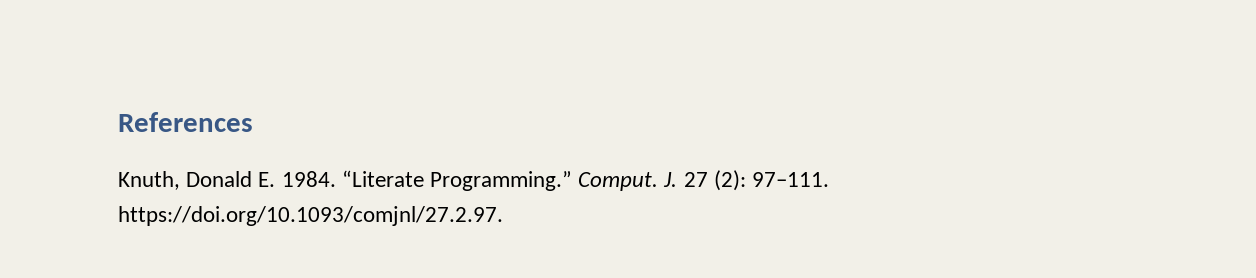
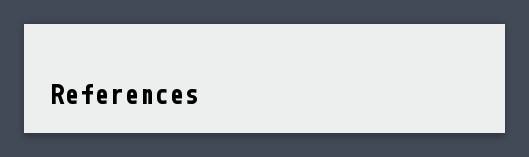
- Knuth, Donald E. 1984. “Literate Programming.” Comput. J. 27 (2): 97–111. https://doi.org/10.1093/comjnl/27.2.97.

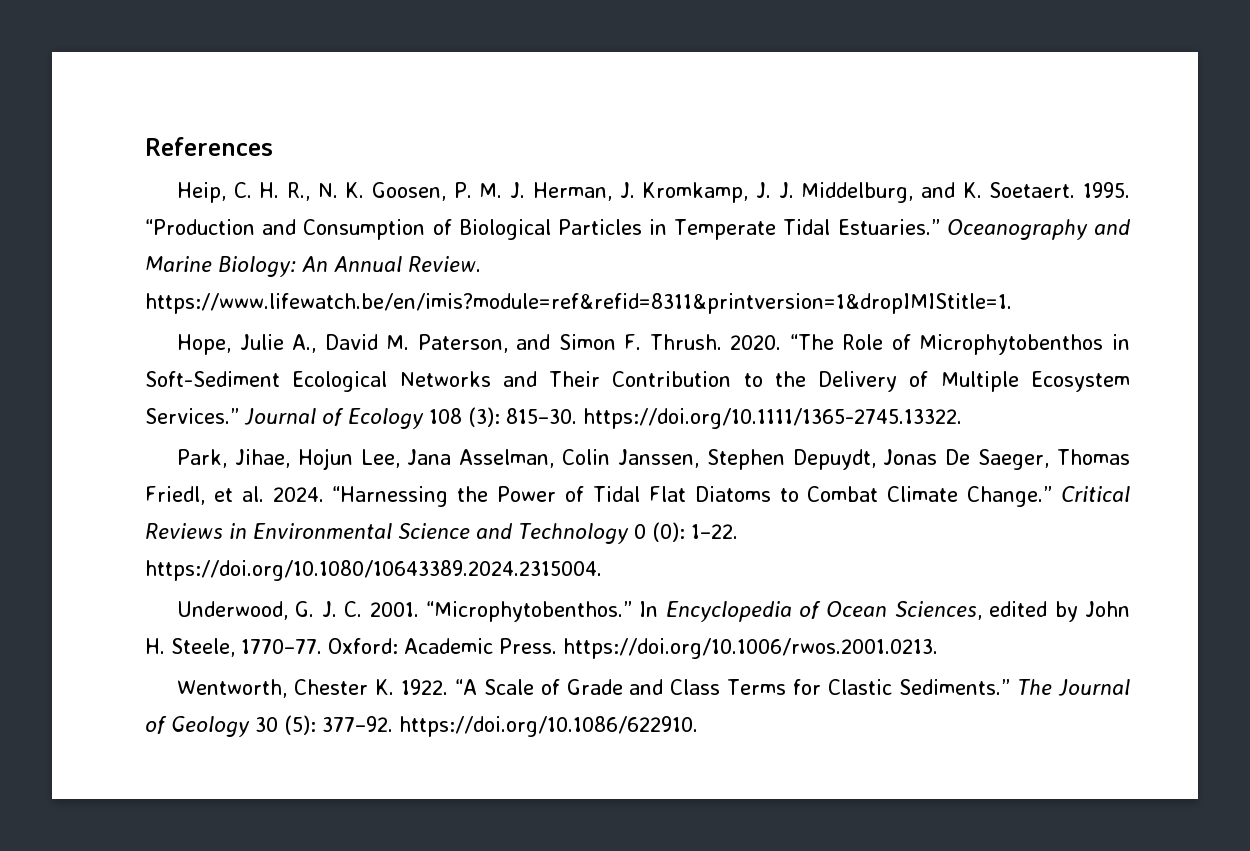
+ Heip, C. H. R., N. K. Goosen, P. M. J. Herman, J. Kromkamp, J. J. Middelburg, and K. Soetaert. 1995. “Production and Consumption of Biological Particles in Temperate Tidal Estuaries.” Oceanography and Marine Biology: An Annual Review. https://www.lifewatch.be/en/imis?module=ref&refid=8311&printversion=1&dropIMIStitle=1.
+ Hope, Julie A., David M. Paterson, and Simon F. Thrush. 2020. “The Role of Microphytobenthos in Soft-Sediment Ecological Networks and Their Contribution to the Delivery of Multiple Ecosystem Services.” Journal of Ecology 108 (3): 815–30. https://doi.org/10.1111/1365-2745.13322.
+ Park, Jihae, Hojun Lee, Jana Asselman, Colin Janssen, Stephen Depuydt, Jonas De Saeger, Thomas Friedl, et al. 2024. “Harnessing the Power of Tidal Flat Diatoms to Combat Climate Change.” Critical Reviews in Environmental Science and Technology 0 (0): 1–22. https://doi.org/10.1080/10643389.2024.2315004.
+ Underwood, G. J. C. 2001. “Microphytobenthos.” In Encyclopedia of Ocean Sciences, edited by John H. Steele, 1770–77. Oxford: Academic Press. https://doi.org/10.1006/rwos.2001.0213.
+ Wentworth, Chester K. 1922. “A Scale of Grade and Class Terms for Clastic Sediments.” The Journal of Geology 30 (5): 377–92. https://doi.org/10.1086/622910.

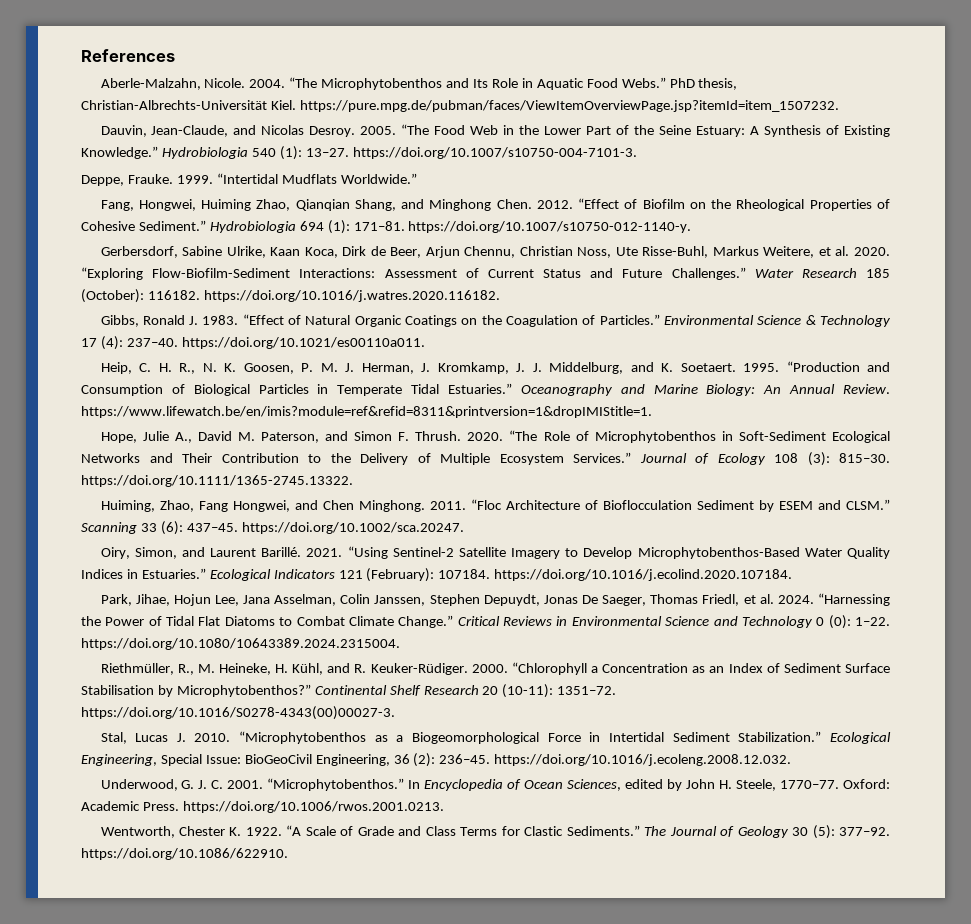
+ Aberle-Malzahn, Nicole. 2004. “The Microphytobenthos and Its Role in Aquatic Food Webs.” PhD thesis, Christian-Albrechts-Universität Kiel. https://pure.mpg.de/pubman/faces/ViewItemOverviewPage.jsp?itemId=item_1507232.
+ Dauvin, Jean-Claude, and Nicolas Desroy. 2005. “The Food Web in the Lower Part of the Seine Estuary: A Synthesis of Existing Knowledge.” Hydrobiologia 540 (1): 13–27. https://doi.org/10.1007/s10750-004-7101-3.
+ Deppe, Frauke. 1999. “Intertidal Mudflats Worldwide.”
+ Fang, Hongwei, Huiming Zhao, Qianqian Shang, and Minghong Chen. 2012. “Effect of Biofilm on the Rheological Properties of Cohesive Sediment.” Hydrobiologia 694 (1): 171–81. https://doi.org/10.1007/s10750-012-1140-y.
+ Gerbersdorf, Sabine Ulrike, Kaan Koca, Dirk de Beer, Arjun Chennu, Christian Noss, Ute Risse-Buhl, Markus Weitere, et al. 2020. “Exploring Flow-Biofilm-Sediment Interactions: Assessment of Current Status and Future Challenges.” Water Research 185 (October): 116182. https://doi.org/10.1016/j.watres.2020.116182.
+ Gibbs, Ronald J. 1983. “Effect of Natural Organic Coatings on the Coagulation of Particles.” Environmental Science & Technology 17 (4): 237–40. https://doi.org/10.1021/es00110a011.
+ Huiming, Zhao, Fang Hongwei, and Chen Minghong. 2011. “Floc Architecture of Bioflocculation Sediment by ESEM and CLSM.” Scanning 33 (6): 437–45. https://doi.org/10.1002/sca.20247.
+ Oiry, Simon, and Laurent Barillé. 2021. “Using Sentinel-2 Satellite Imagery to Develop Microphytobenthos-Based Water Quality Indices in Estuaries.” Ecological Indicators 121 (February): 107184. https://doi.org/10.1016/j.ecolind.2020.107184.
+ Riethmüller, R., M. Heineke, H. Kühl, and R. Keuker-Rüdiger. 2000. “Chlorophyll a Concentration as an Index of Sediment Surface Stabilisation by Microphytobenthos?” Continental Shelf Research 20 (10-11): 1351–72. https://doi.org/10.1016/S0278-4343(00)00027-3.
+ Stal, Lucas J. 2010. “Microphytobenthos as a Biogeomorphological Force in Intertidal Sediment Stabilization.” Ecological Engineering, Special Issue: BioGeoCivil Engineering, 36 (2): 236–45. https://doi.org/10.1016/j.ecoleng.2008.12.032.

